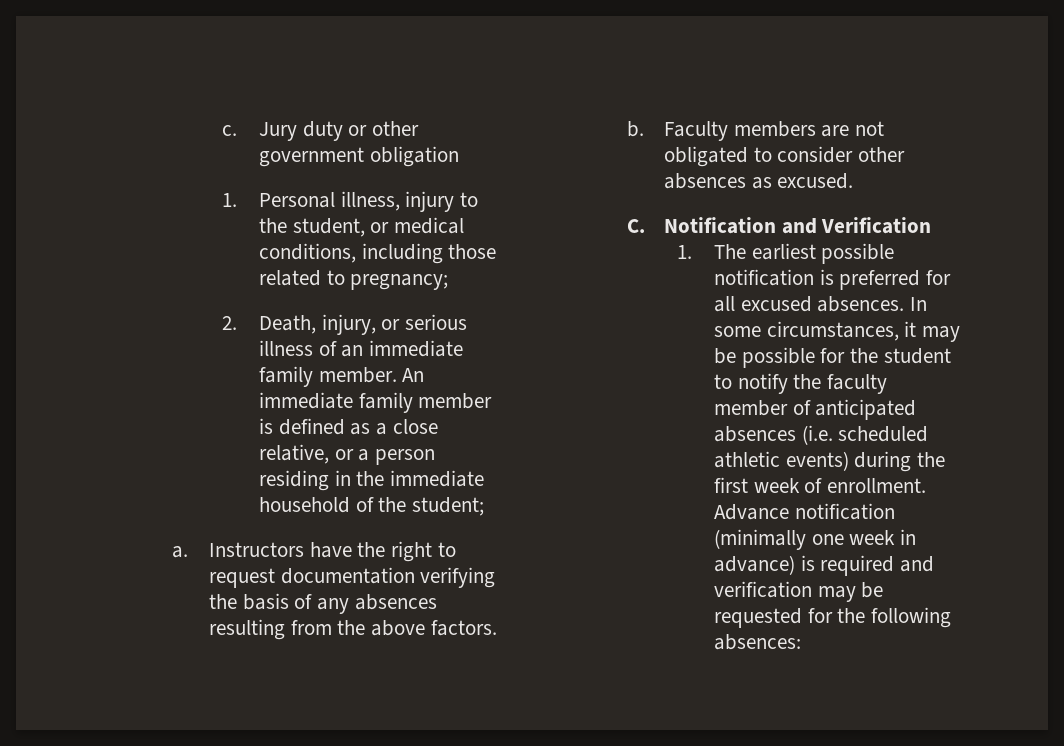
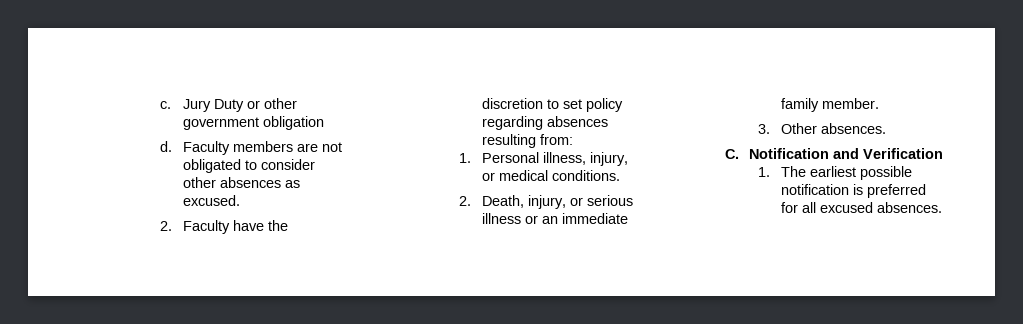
- Jury duty or other government obligation
+ Jury Duty or other government obligation
- 1. Personal illness, injury to the student, or medical conditions, including those related to pregnancy;
- 2. Death, injury, or serious illness of an immediate family member. An immediate family member is defined as a close relative, or a person residing in the immediate household of the student;
- a. Instructors have the right to request documentation verifying the basis of any absences resulting from the above factors.
- b.
+ d.
+ 2. Faculty have the discretion to set policy regarding absences resulting from:
+ 1. Personal illness, injury, or medical conditions.
+ 2. Death, injury, or serious illness or an immediate family member.
+ 3. Other absences.
- In some circumstances, it may be possible for the student to notify the faculty member of anticipated absences (i.e. scheduled athletic events) during the first week of enrollment. Advance notification (minimally one week in advance) is required and verification may be requested for the following absences:

